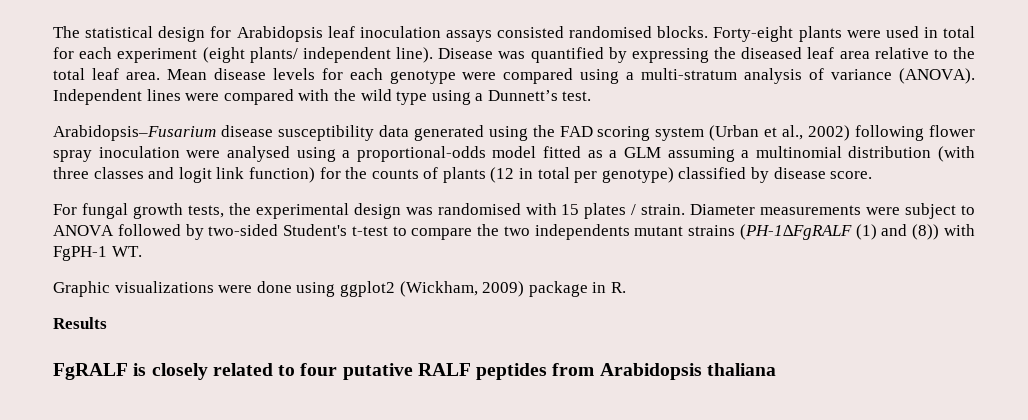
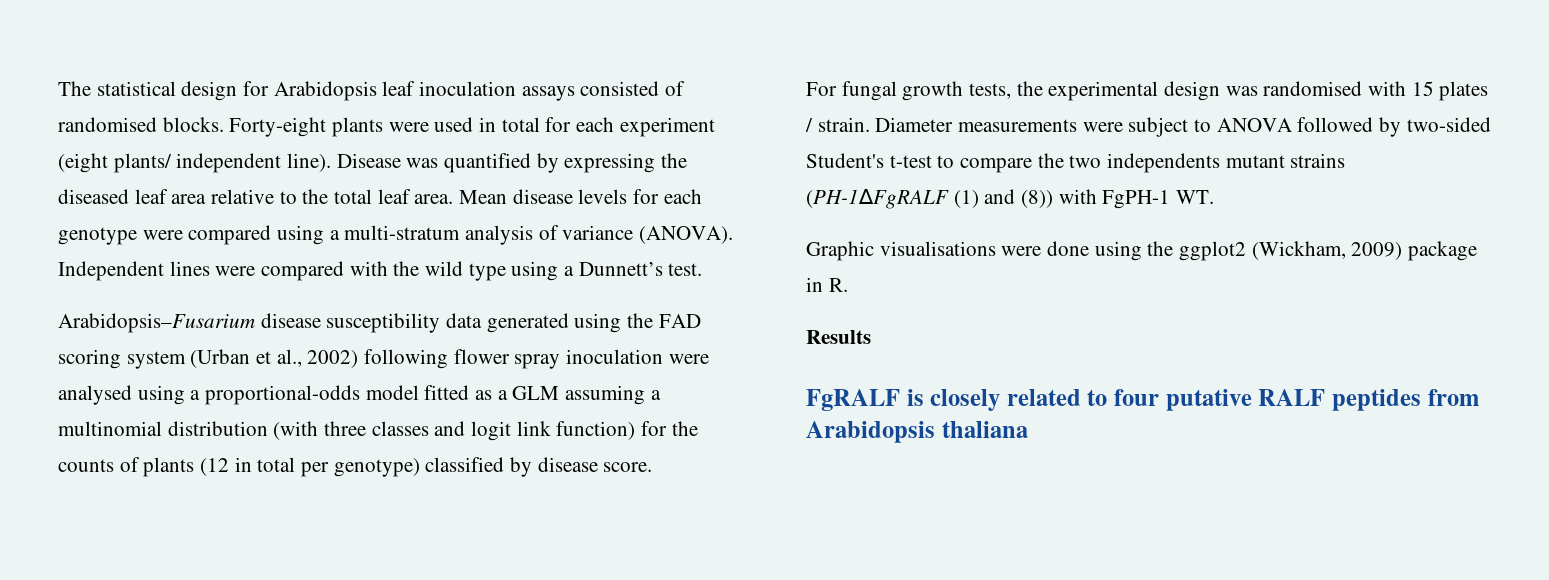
- The statistical design for Arabidopsis leaf inoculation assays consisted randomised blocks.
+ The statistical design for Arabidopsis leaf inoculation assays consisted of randomised blocks.
- Graphic visualizations were done using ggplot2 (Wickham, 2009) package in R.
+ Graphic visualisations were done using the ggplot2 (Wickham, 2009) package in R.

